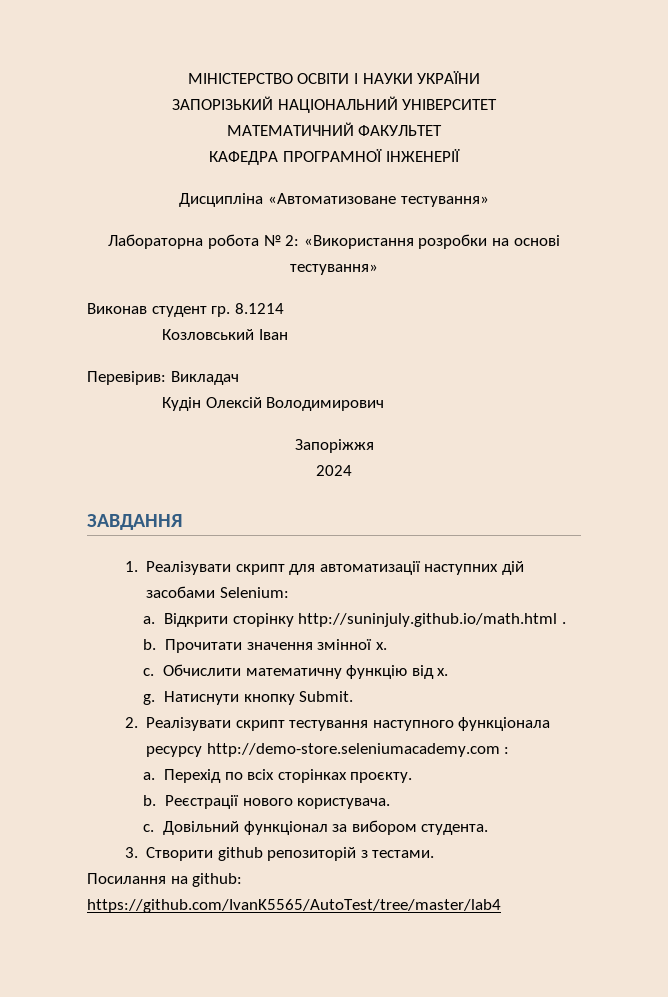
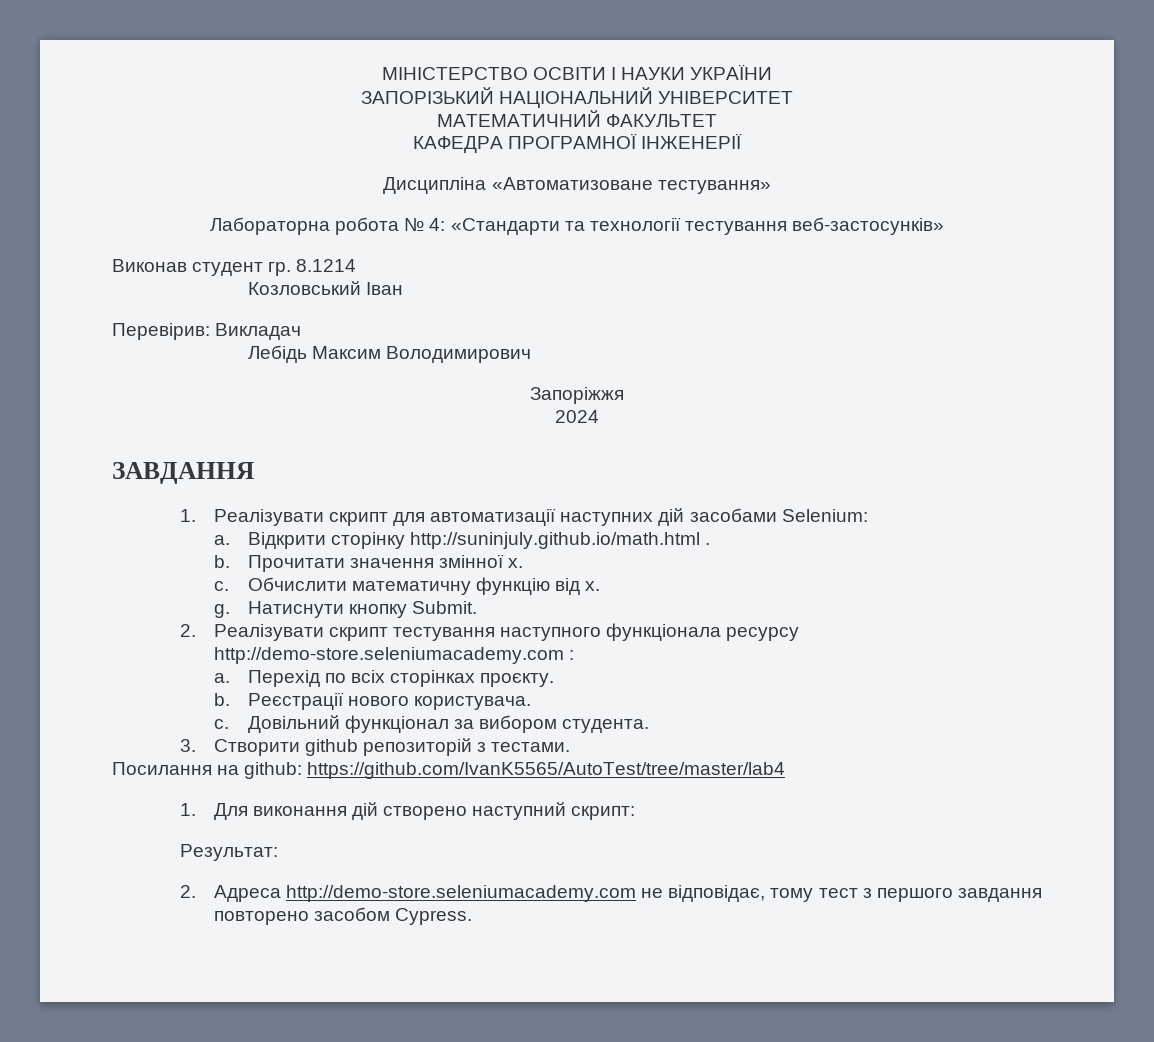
- Лабораторна робота № 2: «Використання розробки на основі тестування»
+ Лабораторна робота № 4: «Стандарти та технології тестування веб-застосунків»
- Кудін Олексій Володимирович
+ Лебідь Максим Володимирович
+ 1. Для виконання дій створено наступний скрипт:
+ Результат:
+ 2. Адреса http://demo-store.seleniumacademy.com не відповідає, тому тест з першого завдання повторено засобом Cypress.

